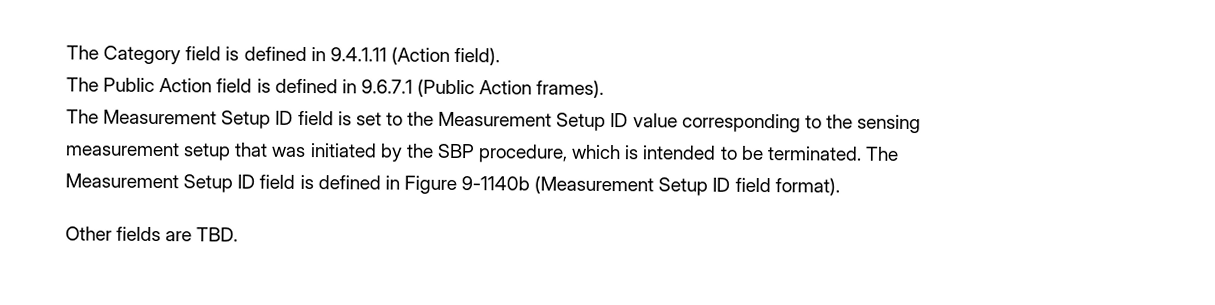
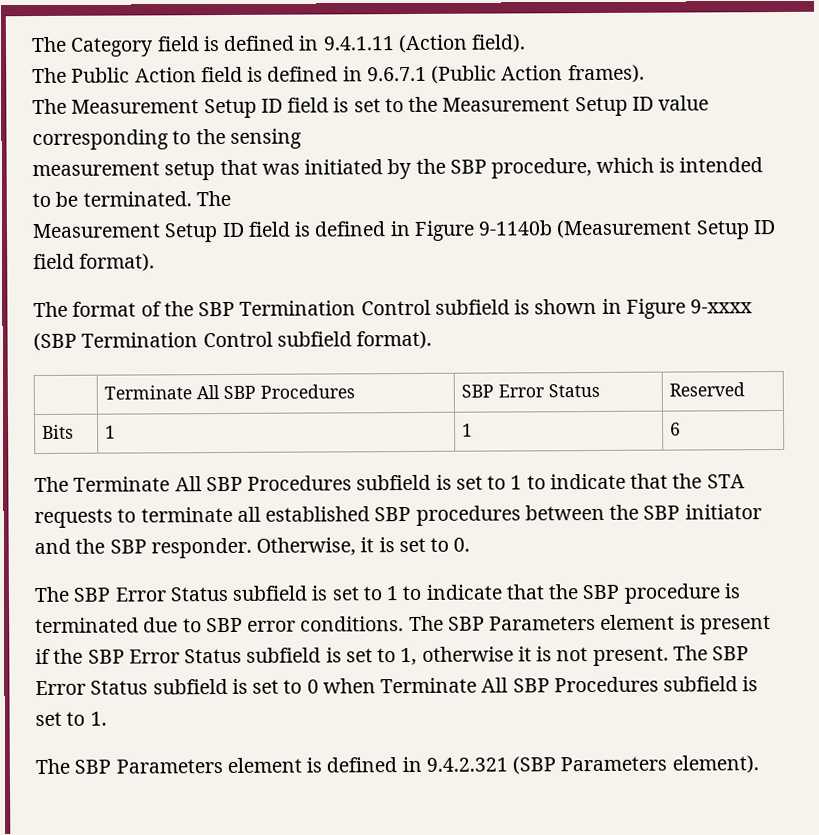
- Other fields are TBD.
+ The format of the SBP Termination Control subfield is shown in Figure 9-xxxx (SBP Termination Control subfield format).
+ | Terminate All SBP Procedures | SBP Error Status | Reserved
+ Bits | 1 | 1 | 6
+ The Terminate All SBP Procedures subfield is set to 1 to indicate that the STA requests to terminate all established SBP procedures between the SBP initiator and the SBP responder. Otherwise, it is set to 0.
+ The SBP Error Status subfield is set to 1 to indicate that the SBP procedure is terminated due to SBP error conditions. The SBP Parameters element is present if the SBP Error Status subfield is set to 1, otherwise it is not present. The SBP Error Status subfield is set to 0 when Terminate All SBP Procedures subfield is set to 1.
+ The SBP Parameters element is defined in 9.4.2.321 (SBP Parameters element).

